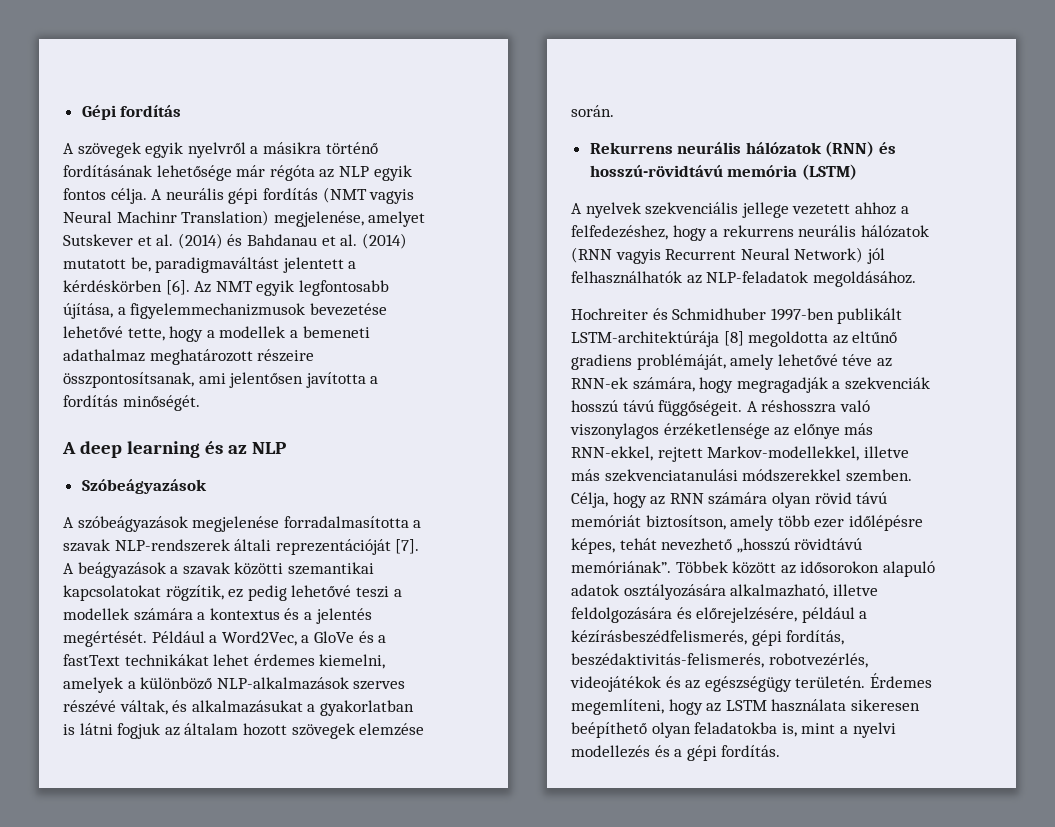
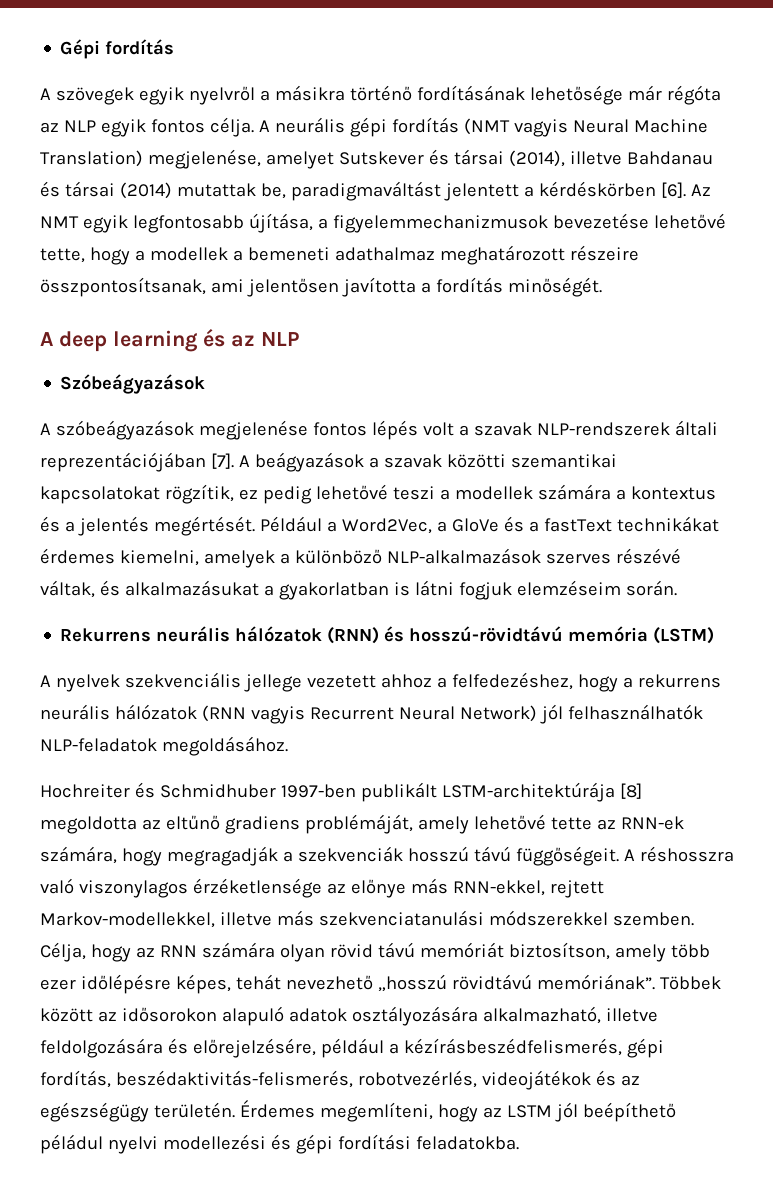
- A neurális gépi fordítás (NMT vagyis Neural Machinr Translation) megjelenése, amelyet Sutskever et al. (2014) és Bahdanau et al. (2014) mutatott be, paradigmaváltást jelentett a kérdéskörben [6].
+ A neurális gépi fordítás (NMT vagyis Neural Machine Translation) megjelenése, amelyet Sutskever és társai (2014), illetve Bahdanau és társai (2014) mutattak be, paradigmaváltást jelentett a kérdéskörben [6].
- A szóbeágyazások megjelenése forradalmasította a szavak NLP-rendszerek általi reprezentációját [7].
+ A szóbeágyazások megjelenése fontos lépés volt a szavak NLP-rendszerek általi reprezentációjában [7].
- Például a Word2Vec, a GloVe és a fastText technikákat lehet érdemes kiemelni, amelyek a különböző NLP-alkalmazások szerves részévé váltak, és alkalmazásukat a gyakorlatban is látni fogjuk az általam hozott szövegek elemzése során.
+ Például a Word2Vec, a GloVe és a fastText technikákat érdemes kiemelni, amelyek a különböző NLP-alkalmazások szerves részévé váltak, és alkalmazásukat a gyakorlatban is látni fogjuk elemzéseim során.
- A nyelvek szekvenciális jellege vezetett ahhoz a felfedezéshez, hogy a rekurrens neurális hálózatok (RNN vagyis Recurrent Neural Network) jól felhasználhatók az NLP-feladatok megoldásához.
+ A nyelvek szekvenciális jellege vezetett ahhoz a felfedezéshez, hogy a rekurrens neurális hálózatok (RNN vagyis Recurrent Neural Network) jól felhasználhatók NLP-feladatok megoldásához.
- Hochreiter és Schmidhuber 1997-ben publikált LSTM-architektúrája [8] megoldotta az eltűnő gradiens problémáját, amely lehetővé téve az RNN-ek számára, hogy megragadják a szekvenciák hosszú távú függőségeit.
+ Hochreiter és Schmidhuber 1997-ben publikált LSTM-architektúrája [8] megoldotta az eltűnő gradiens problémáját, amely lehetővé tette az RNN-ek számára, hogy megragadják a szekvenciák hosszú távú függőségeit.
- Érdemes megemlíteni, hogy az LSTM használata sikeresen beépíthető olyan feladatokba is, mint a nyelvi modellezés és a gépi fordítás.
+ Érdemes megemlíteni, hogy az LSTM jól beépíthető péládul nyelvi modellezési és gépi fordítási feladatokba.

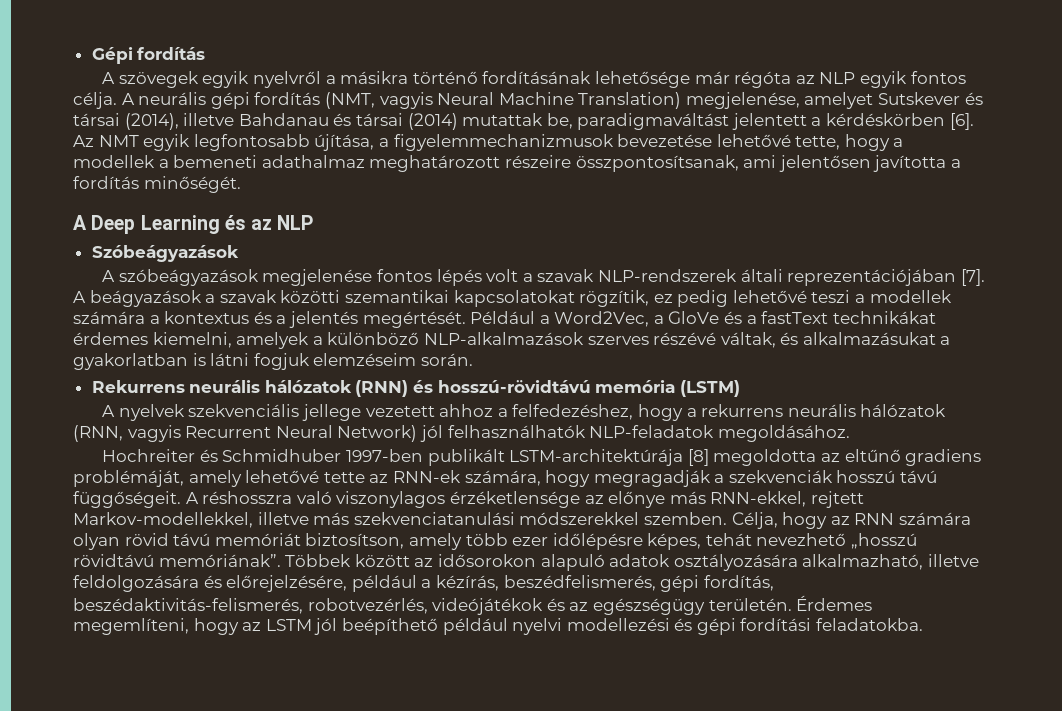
- A neurális gépi fordítás (NMT vagyis Neural Machine Translation) megjelenése, amelyet Sutskever és társai (2014), illetve Bahdanau és társai (2014) mutattak be, paradigmaváltást jelentett a kérdéskörben [6].
+ A neurális gépi fordítás (NMT, vagyis Neural Machine Translation) megjelenése, amelyet Sutskever és társai (2014), illetve Bahdanau és társai (2014) mutattak be, paradigmaváltást jelentett a kérdéskörben [6].
- A deep learning és az NLP
+ A Deep Learning és az NLP
- A nyelvek szekvenciális jellege vezetett ahhoz a felfedezéshez, hogy a rekurrens neurális hálózatok (RNN vagyis Recurrent Neural Network) jól felhasználhatók NLP-feladatok megoldásához.
+ A nyelvek szekvenciális jellege vezetett ahhoz a felfedezéshez, hogy a rekurrens neurális hálózatok (RNN, vagyis Recurrent Neural Network) jól felhasználhatók NLP-feladatok megoldásához.
- Többek között az idősorokon alapuló adatok osztályozására alkalmazható, illetve feldolgozására és előrejelzésére, például a kézírásbeszédfelismerés, gépi fordítás, beszédaktivitás-felismerés, robotvezérlés, videojátékok és az egészségügy területén.
+ Többek között az idősorokon alapuló adatok osztályozására alkalmazható, illetve feldolgozására és előrejelzésére, például a kézírás, beszédfelismerés, gépi fordítás, beszédaktivitás-felismerés, robotvezérlés, videójátékok és az egészségügy területén.
- Érdemes megemlíteni, hogy az LSTM jól beépíthető péládul nyelvi modellezési és gépi fordítási feladatokba.
+ Érdemes megemlíteni, hogy az LSTM jól beépíthető például nyelvi modellezési és gépi fordítási feladatokba.

